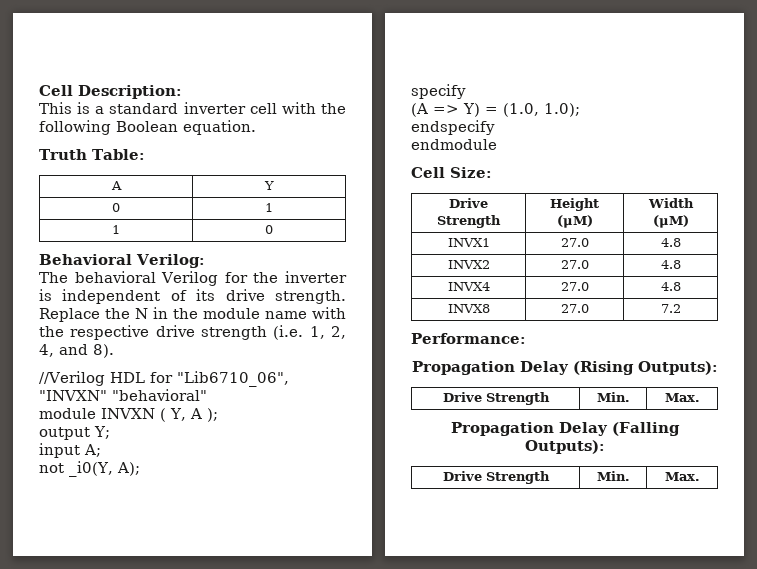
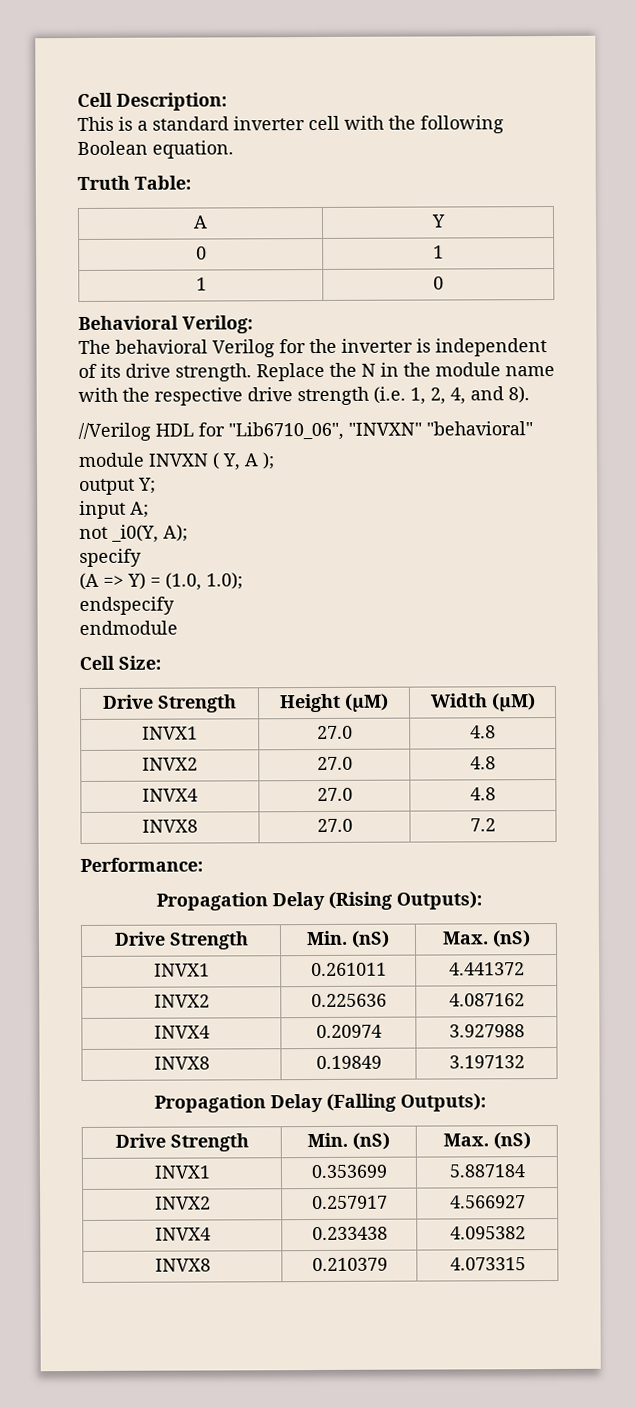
  Propagation Delay (Rising Outputs):
- Drive Strength | Min. | Max.
+ Drive Strength | Min. (nS) | Max. (nS)
+ INVX1 | 0.261011 | 4.441372
+ INVX2 | 0.225636 | 4.087162
+ INVX4 | 0.20974 | 3.927988
+ INVX8 | 0.19849 | 3.197132
  Propagation Delay (Falling Outputs):
- Drive Strength | Min. | Max.
+ Drive Strength | Min. (nS) | Max. (nS)
+ INVX1 | 0.353699 | 5.887184
+ INVX2 | 0.257917 | 4.566927
+ INVX4 | 0.233438 | 4.095382
+ INVX8 | 0.210379 | 4.073315

